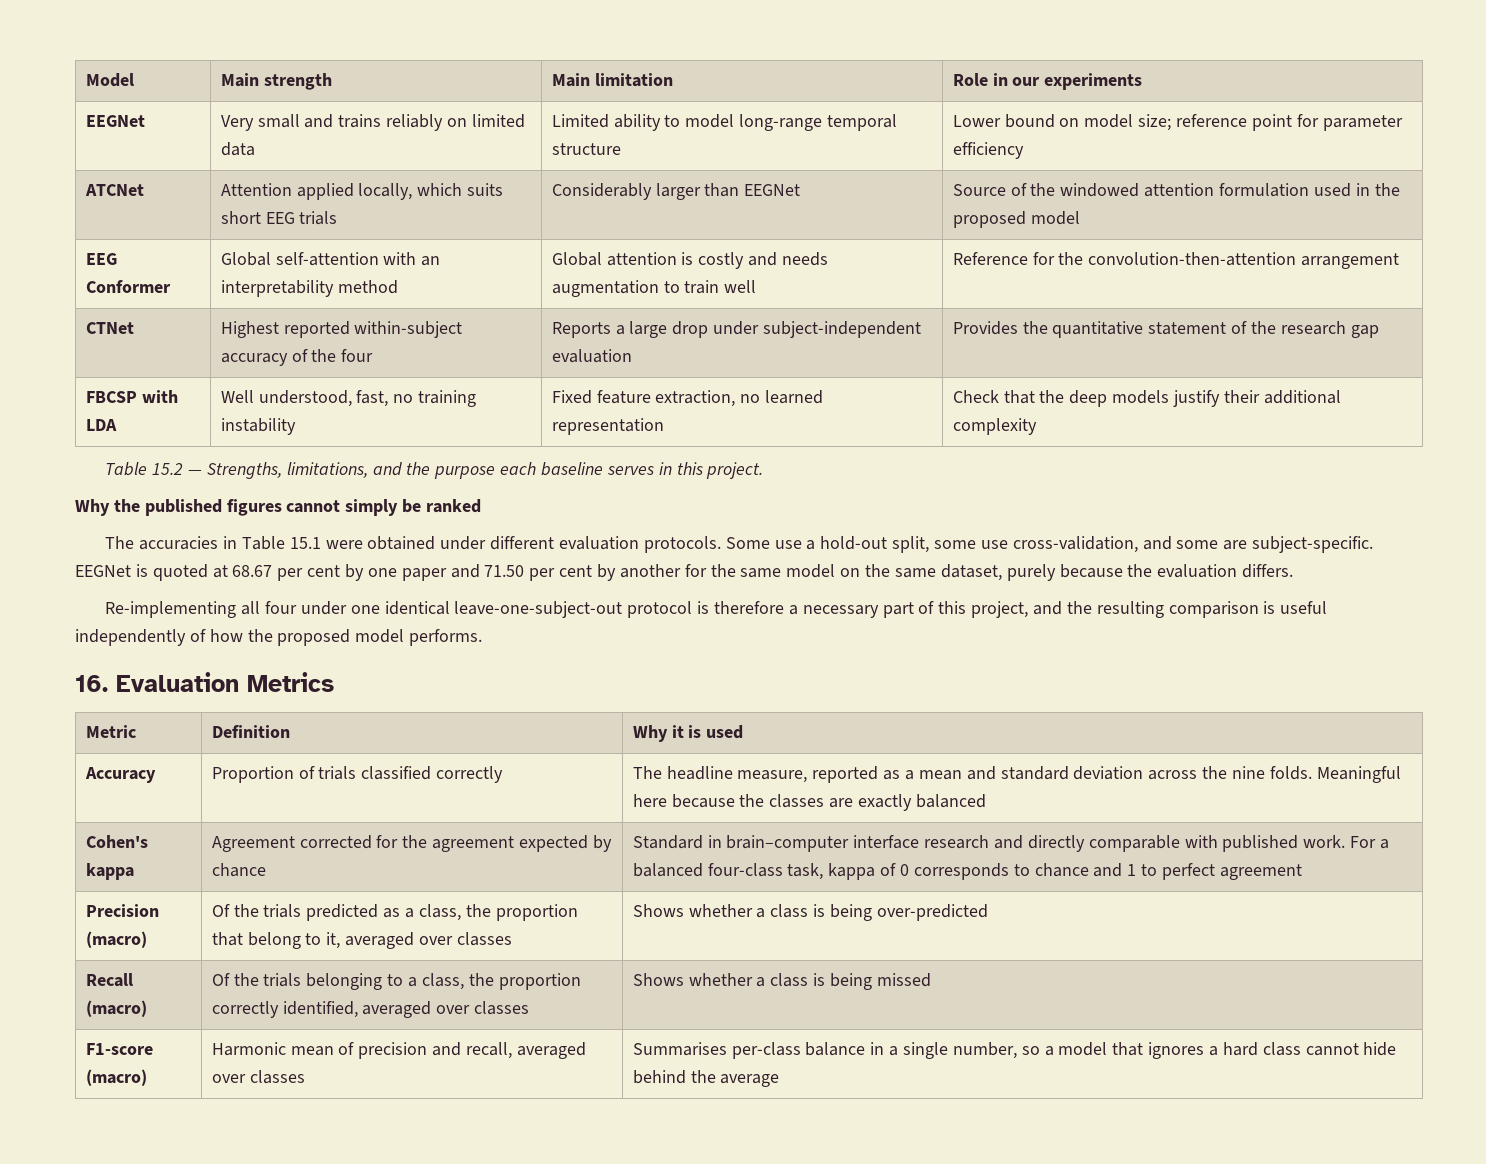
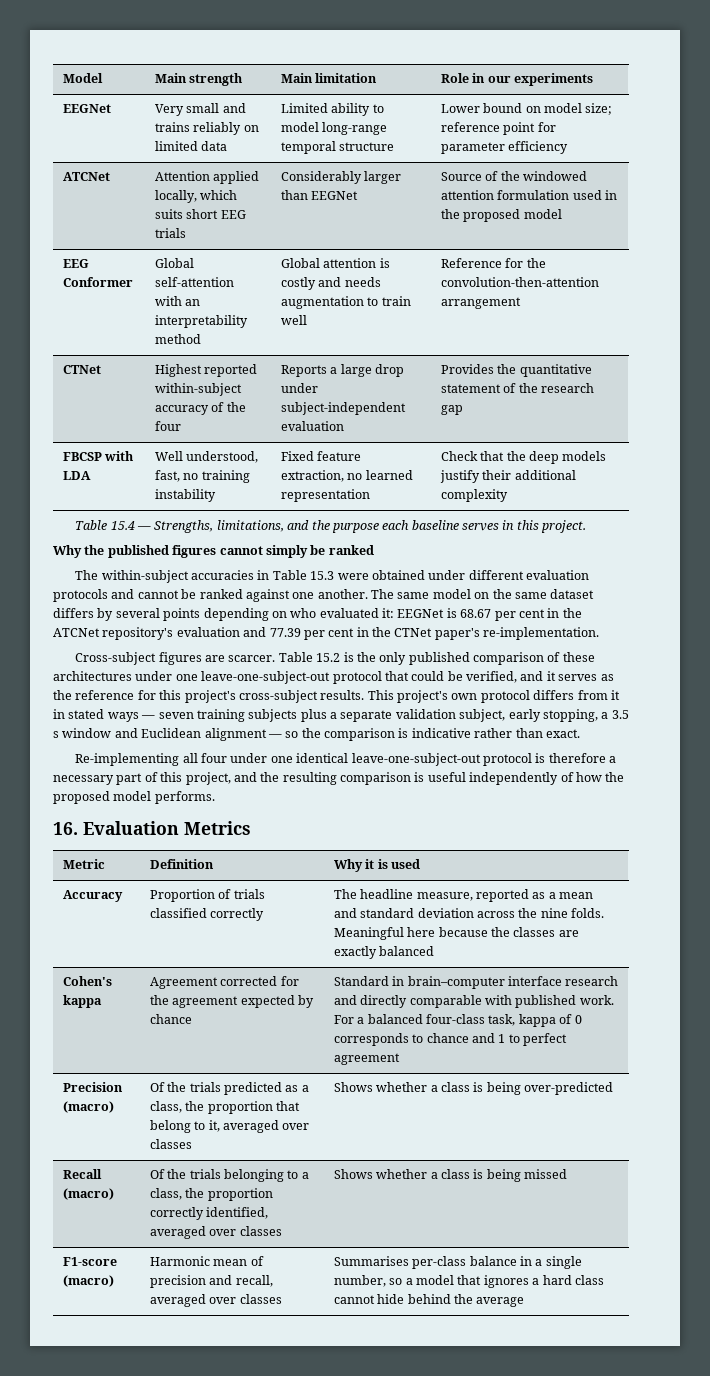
- Table 15.2 — Strengths, limitations, and the purpose each baseline serves in this project.
+ Table 15.4 — Strengths, limitations, and the purpose each baseline serves in this project.
- The accuracies in Table 15.1 were obtained under different evaluation protocols. Some use a hold-out split, some use cross-validation, and some are subject-specific. EEGNet is quoted at 68.67 per cent by one paper and 71.50 per cent by another for the same model on the same dataset, purely because the evaluation differs.
+ The within-subject accuracies in Table 15.3 were obtained under different evaluation protocols and cannot be ranked against one another. The same model on the same dataset differs by several points depending on who evaluated it: EEGNet is 68.67 per cent in the ATCNet repository's evaluation and 77.39 per cent in the CTNet paper's re-implementation.
+ Cross-subject figures are scarcer. Table 15.2 is the only published comparison of these architectures under one leave-one-subject-out protocol that could be verified, and it serves as the reference for this project's cross-subject results. This project's own protocol differs from it in stated ways — seven training subjects plus a separate validation subject, early stopping, a 3.5 s window and Euclidean alignment — so the comparison is indicative rather than exact.

